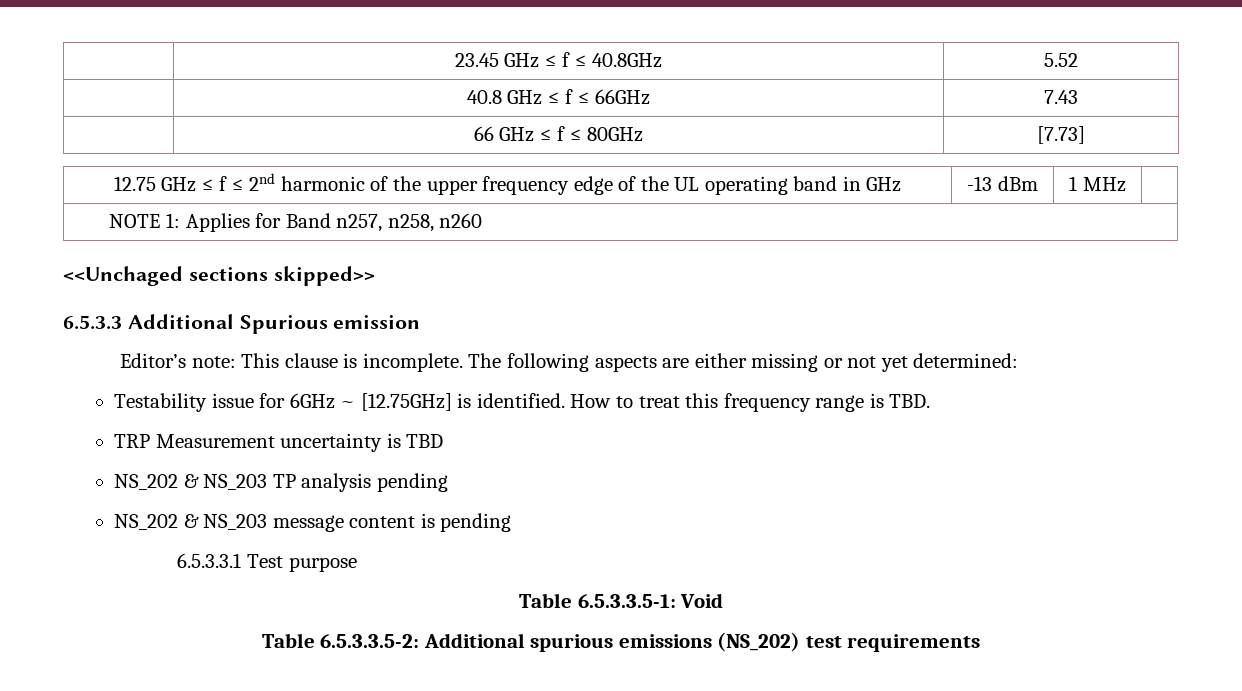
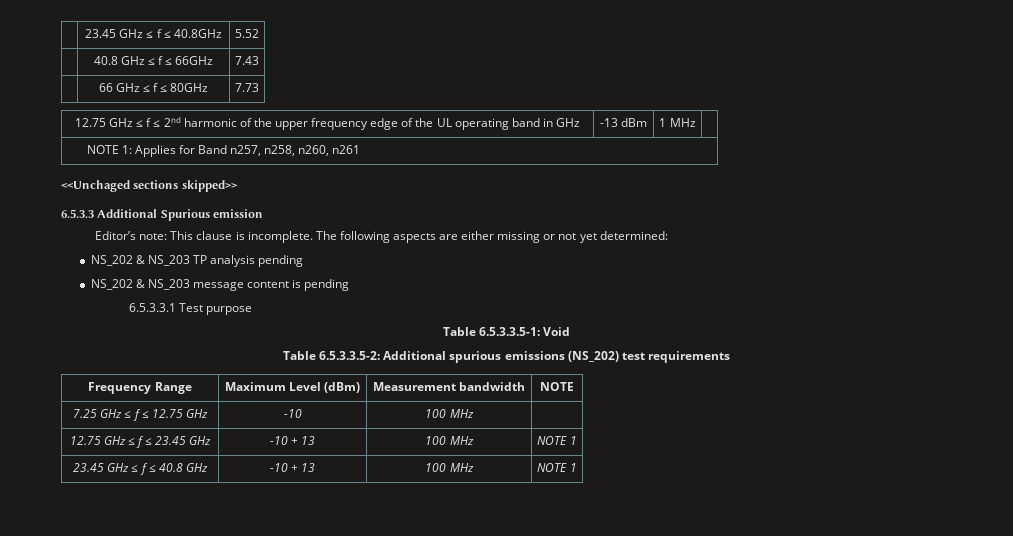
- | 66 GHz ≤ f ≤ 80GHz | [7.73]
+ | 66 GHz ≤ f ≤ 80GHz | 7.73
- NOTE 1: Applies for Band n257, n258, n260
+ NOTE 1: Applies for Band n257, n258, n260, n261
- Testability issue for 6GHz ~ [12.75GHz] is identified. How to treat this frequency range is TBD.
- TRP Measurement uncertainty is TBD
+ Frequency Range | Maximum Level (dBm) | Measurement bandwidth | NOTE
+ 7.25 GHz ≤ f ≤ 12.75 GHz | -10 | 100 MHz |
+ 12.75 GHz ≤ f ≤ 23.45 GHz | -10 + 13 | 100 MHz | NOTE 1
+ 23.45 GHz ≤ f ≤ 40.8 GHz | -10 + 13 | 100 MHz | NOTE 1

